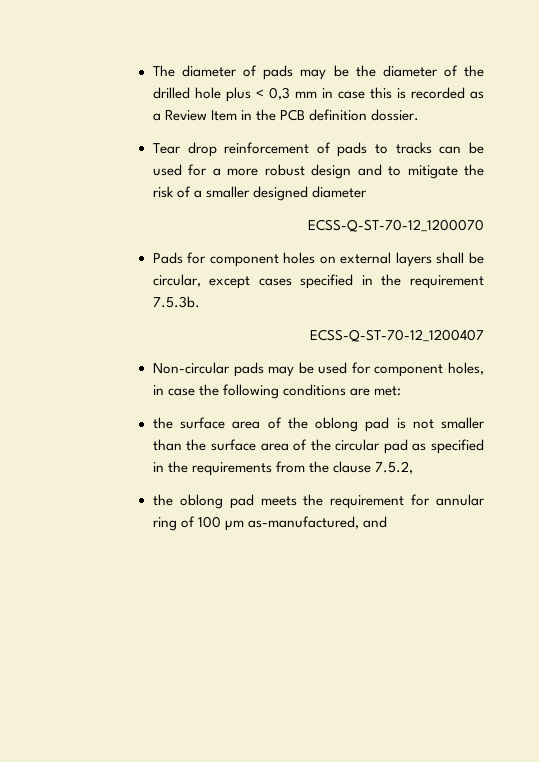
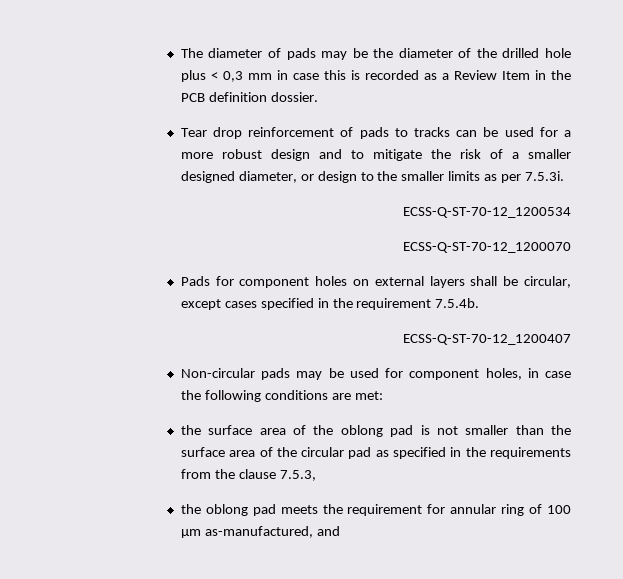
- Tear drop reinforcement of pads to tracks can be used for a more robust design and to mitigate the risk of a smaller designed diameter
+ Tear drop reinforcement of pads to tracks can be used for a more robust design and to mitigate the risk of a smaller designed diameter, or design to the smaller limits as per 7.5.3i.
+ ECSS-Q-ST-70-12_1200534
- Pads for component holes on external layers shall be circular, except cases specified in the requirement 7.5.3b.
+ Pads for component holes on external layers shall be circular, except cases specified in the requirement 7.5.4b.
- the surface area of the oblong pad is not smaller than the surface area of the circular pad as specified in the requirements from the clause 7.5.2,
+ the surface area of the oblong pad is not smaller than the surface area of the circular pad as specified in the requirements from the clause 7.5.3,

